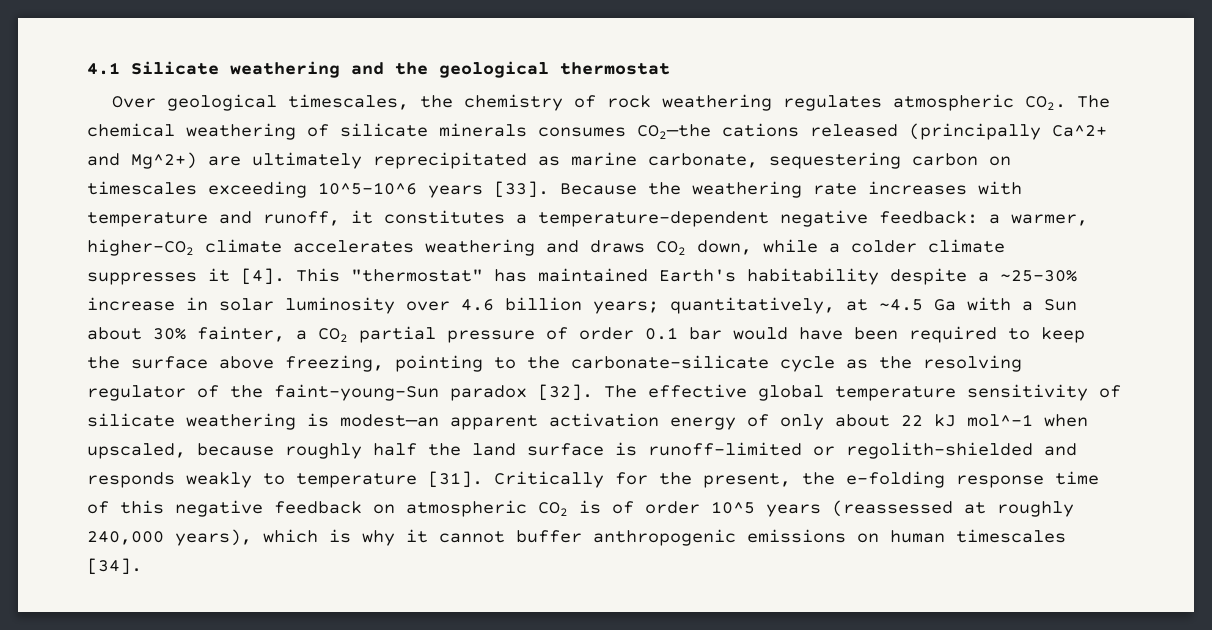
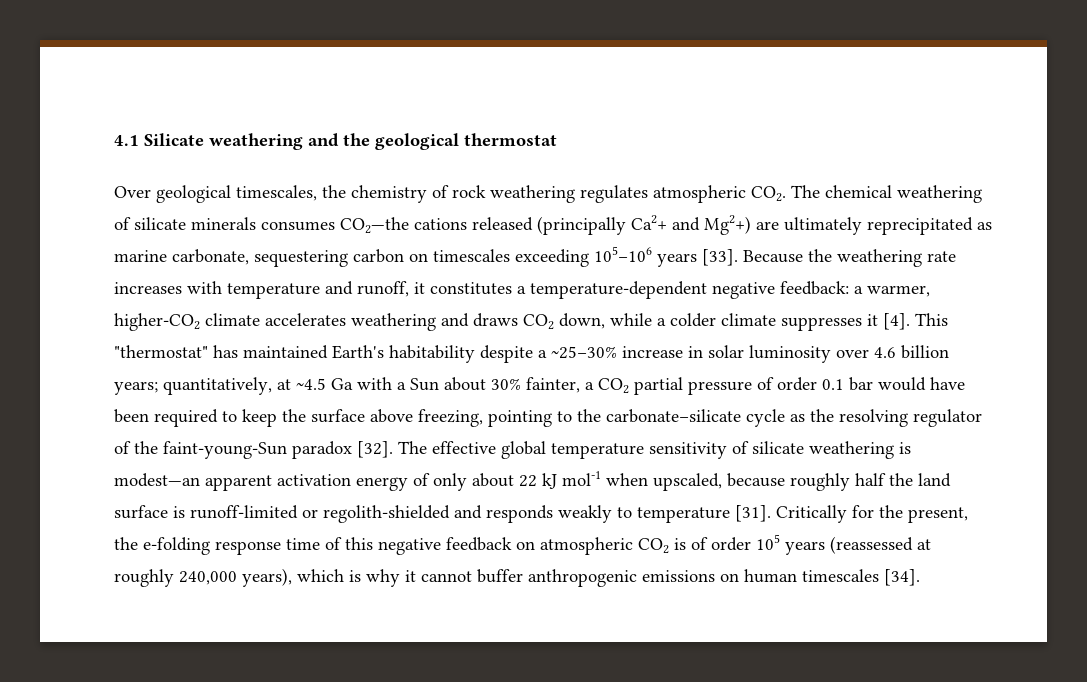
- Over geological timescales, the chemistry of rock weathering regulates atmospheric CO2. The chemical weathering of silicate minerals consumes CO2—the cations released (principally Ca^2+ and Mg^2+) are ultimately reprecipitated as marine carbonate, sequestering carbon on timescales exceeding 10^5–10^6 years [33].
+ Over geological timescales, the chemistry of rock weathering regulates atmospheric CO2. The chemical weathering of silicate minerals consumes CO2—the cations released (principally Ca2+ and Mg2+) are ultimately reprecipitated as marine carbonate, sequestering carbon on timescales exceeding 105–106 years [33].
- The effective global temperature sensitivity of silicate weathering is modest—an apparent activation energy of only about 22 kJ mol^-1 when upscaled, because roughly half the land surface is runoff-limited or regolith-shielded and responds weakly to temperature [31].
+ The effective global temperature sensitivity of silicate weathering is modest—an apparent activation energy of only about 22 kJ mol-1 when upscaled, because roughly half the land surface is runoff-limited or regolith-shielded and responds weakly to temperature [31].
- Critically for the present, the e-folding response time of this negative feedback on atmospheric CO2 is of order 10^5 years (reassessed at roughly 240,000 years), which is why it cannot buffer anthropogenic emissions on human timescales [34].
+ Critically for the present, the e-folding response time of this negative feedback on atmospheric CO2 is of order 105 years (reassessed at roughly 240,000 years), which is why it cannot buffer anthropogenic emissions on human timescales [34].

